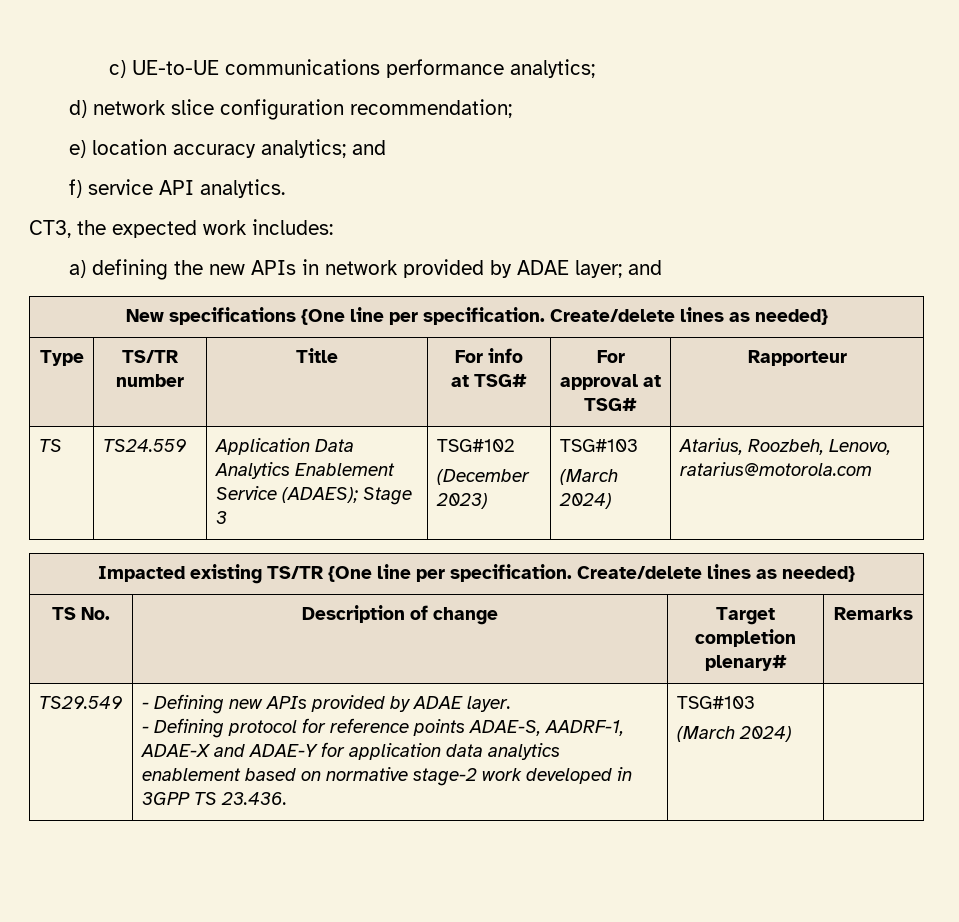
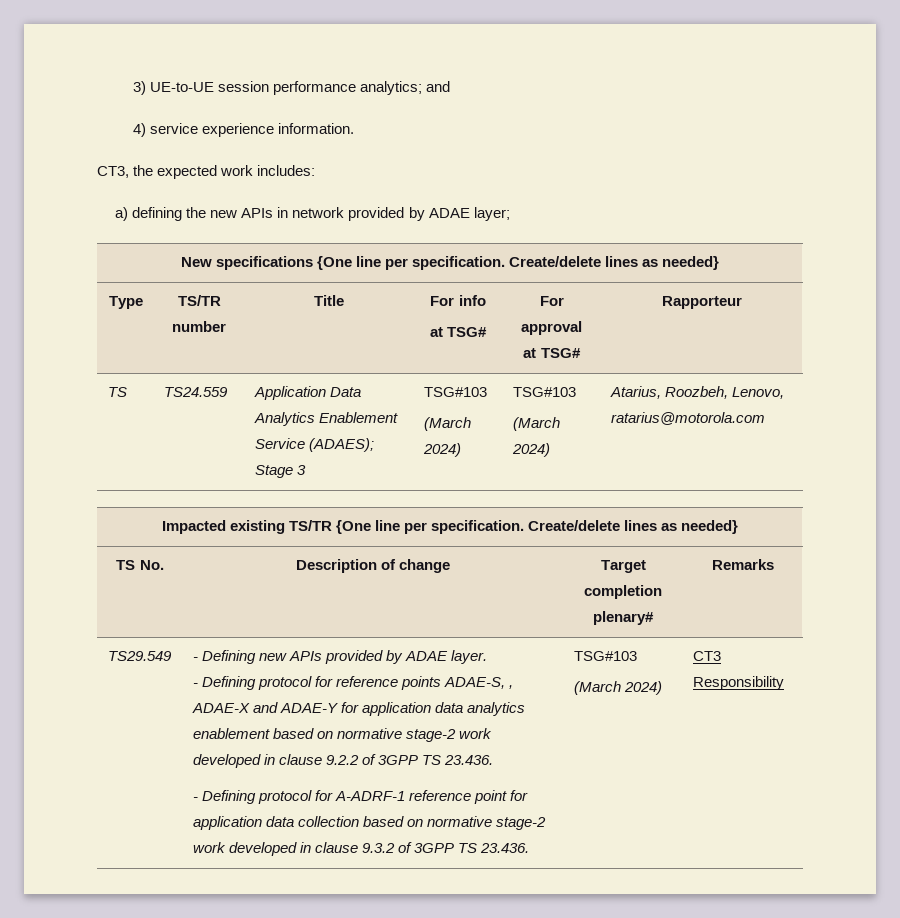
- c) UE-to-UE communications performance analytics;
- d) network slice configuration recommendation;
- e) location accuracy analytics; and
- f) service API analytics.
+ 3) UE-to-UE session performance analytics; and
+ 4) service experience information.
- a) defining the new APIs in network provided by ADAE layer; and
+ a) defining the new APIs in network provided by ADAE layer;
- TS | TS24.559 | Application Data Analytics Enablement Service (ADAES); Stage 3 | TSG#102
- (December 2023) | TSG#103
+ TS | TS24.559 | Application Data Analytics Enablement Service (ADAES); Stage 3 | TSG#103
+ (March 2024) | TSG#103
- - Defining protocol for reference points ADAE-S, AADRF-1, ADAE-X and ADAE-Y for application data analytics enablement based on normative stage-2 work developed in 3GPP TS 23.436.
+ - Defining protocol for reference points ADAE-S, , ADAE-X and ADAE-Y for application data analytics enablement based on normative stage-2 work developed in clause 9.2.2 of 3GPP TS 23.436.
+ - Defining protocol for A-ADRF-1 reference point for application data collection based on normative stage-2 work developed in clause 9.3.2 of 3GPP TS 23.436.
+ CT3 Responsibility

